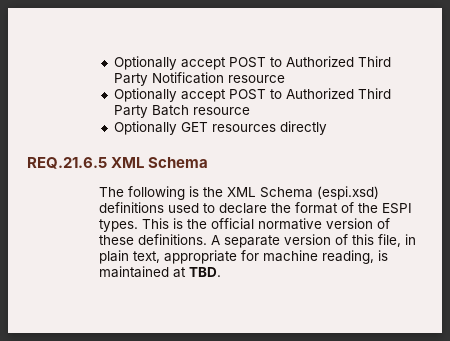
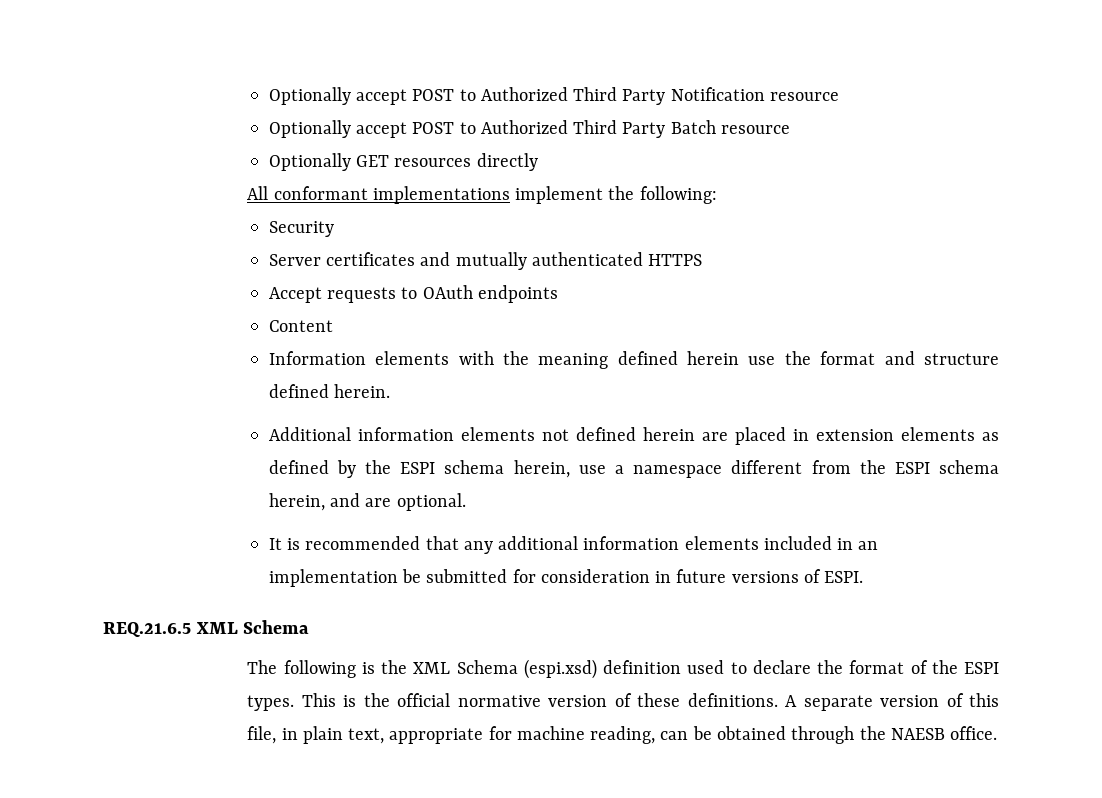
+ All conformant implementations implement the following:
+ Security
+ Server certificates and mutually authenticated HTTPS
+ Accept requests to OAuth endpoints
+ Content
+ Information elements with the meaning defined herein use the format and structure defined herein.
+ Additional information elements not defined herein are placed in extension elements as defined by the ESPI schema herein, use a namespace different from the ESPI schema herein, and are optional.
+ It is recommended that any additional information elements included in an implementation be submitted for consideration in future versions of ESPI.
- The following is the XML Schema (espi.xsd) definitions used to declare the format of the ESPI types.
+ The following is the XML Schema (espi.xsd) definition used to declare the format of the ESPI types.
- A separate version of this file, in plain text, appropriate for machine reading, is maintained at TBD.
+ A separate version of this file, in plain text, appropriate for machine reading, can be obtained through the NAESB office.

